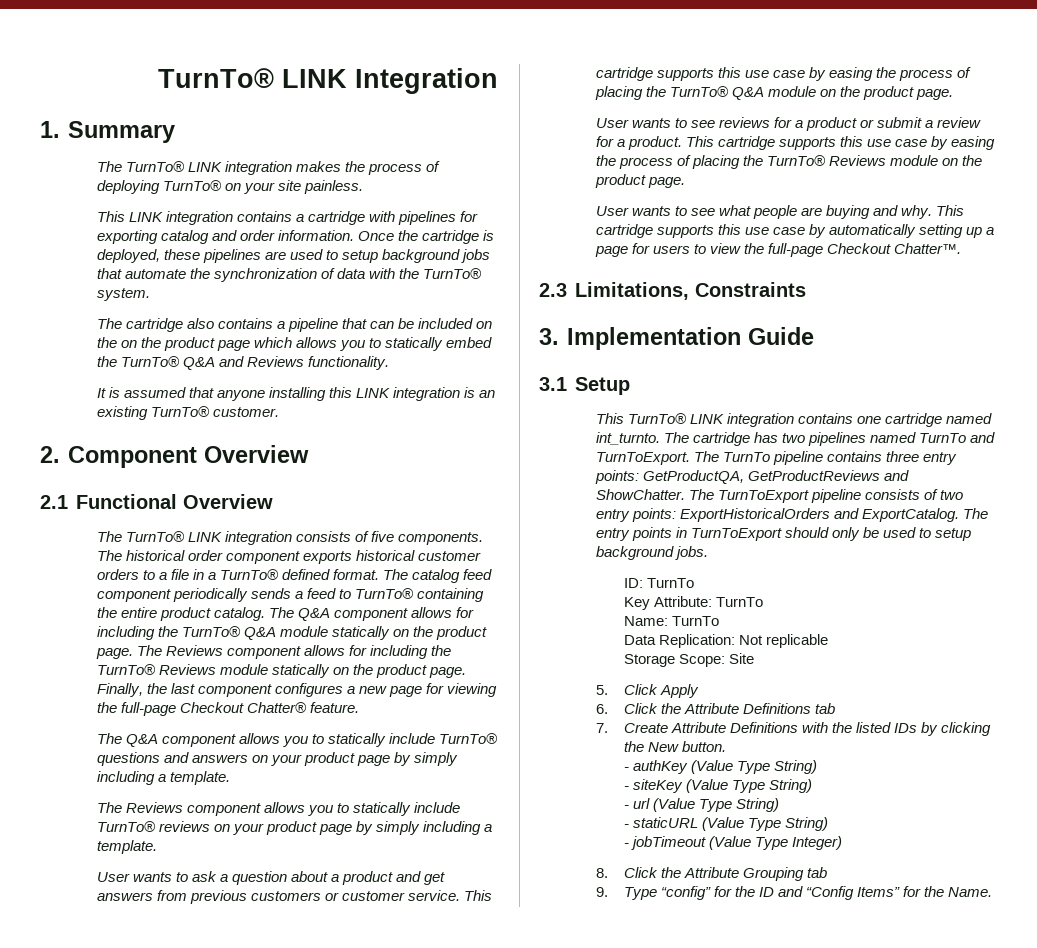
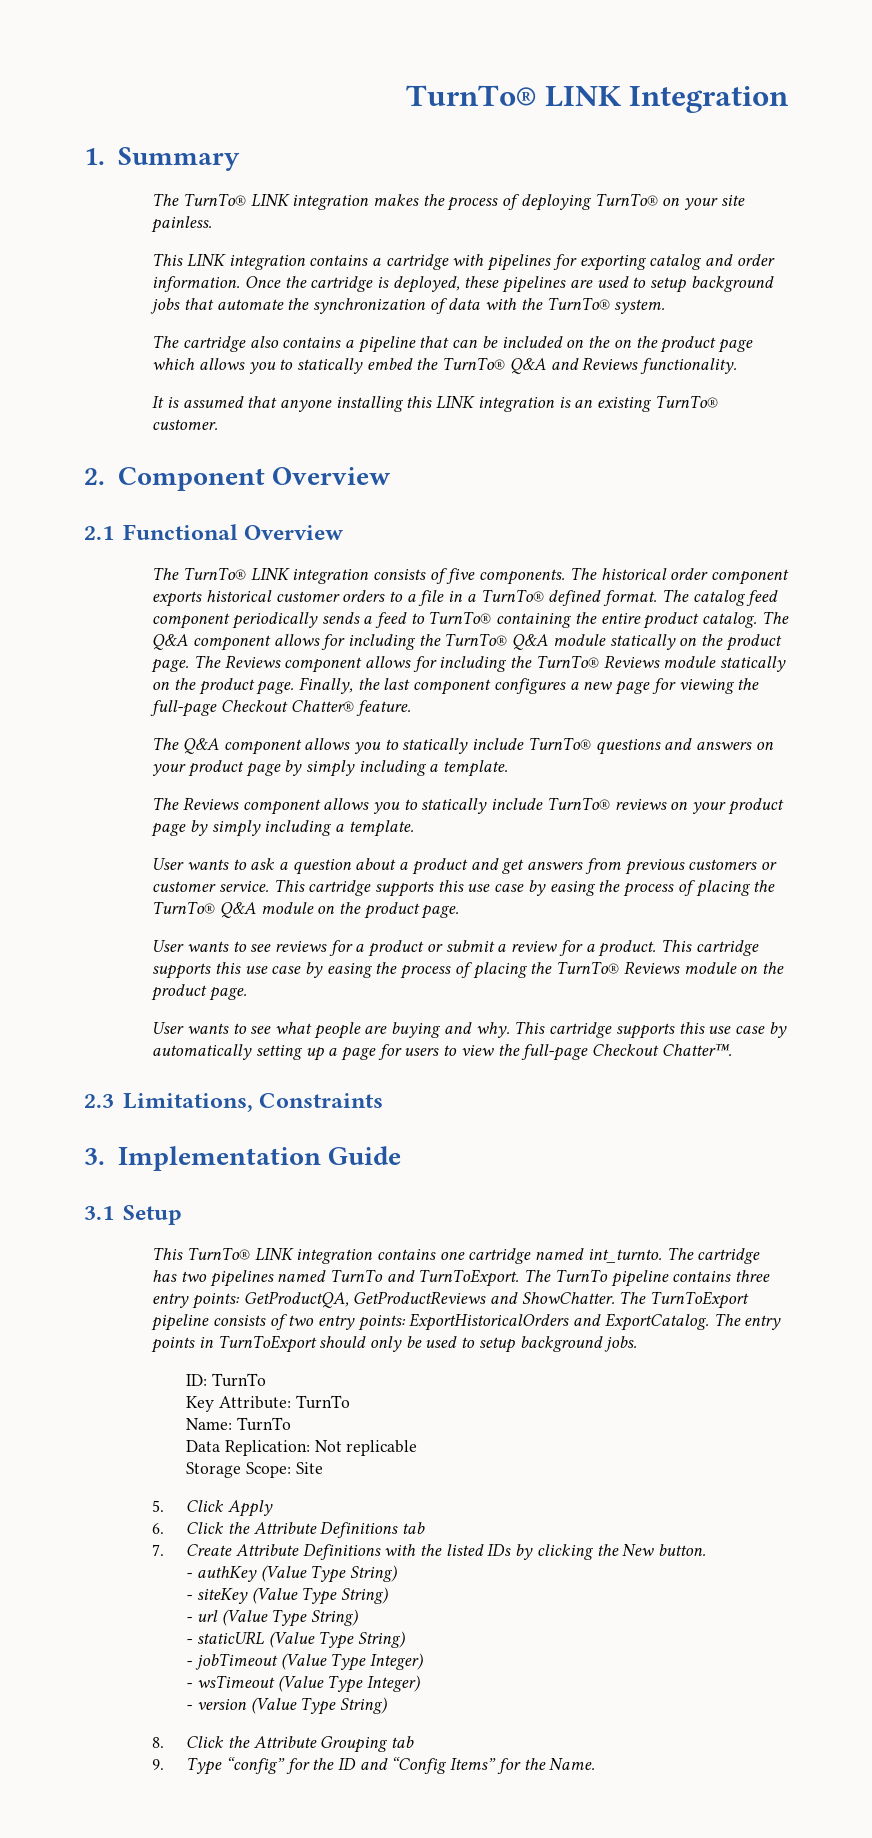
+ - wsTimeout (Value Type Integer)
+ - version (Value Type String)

